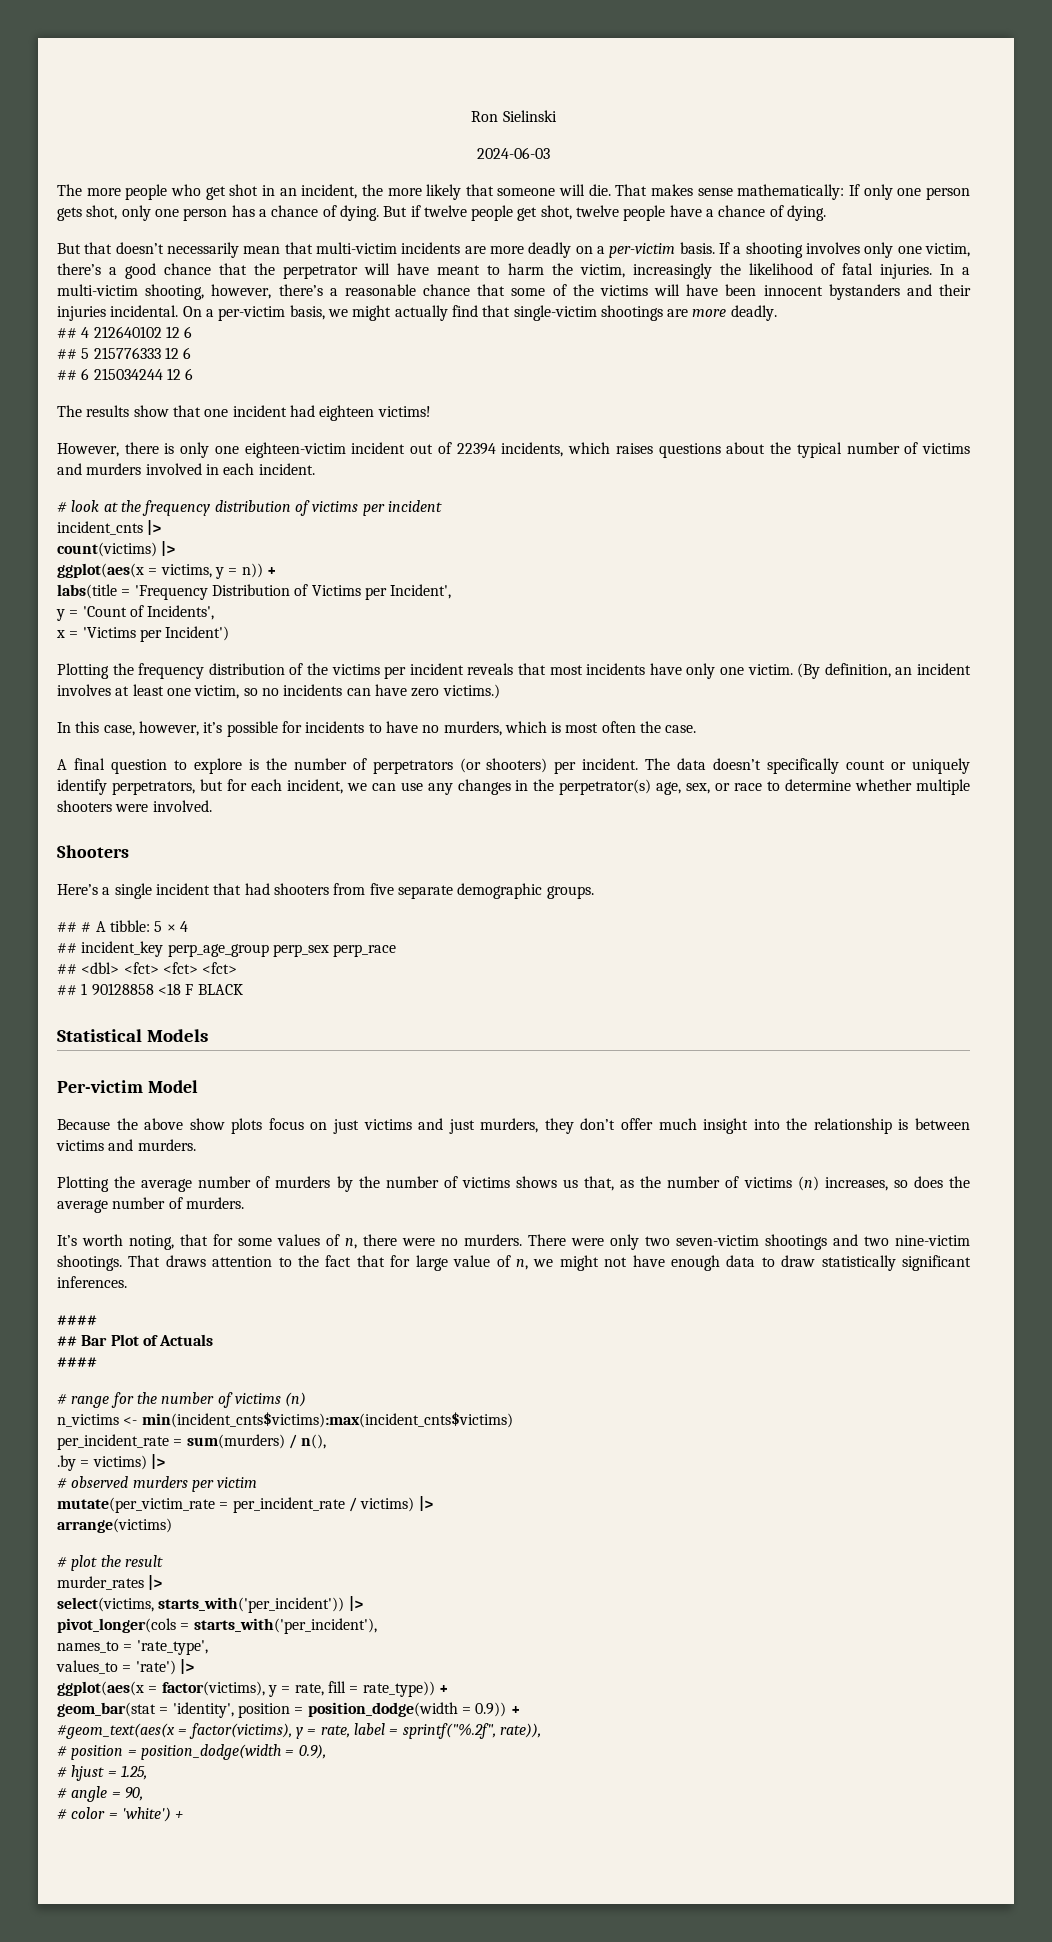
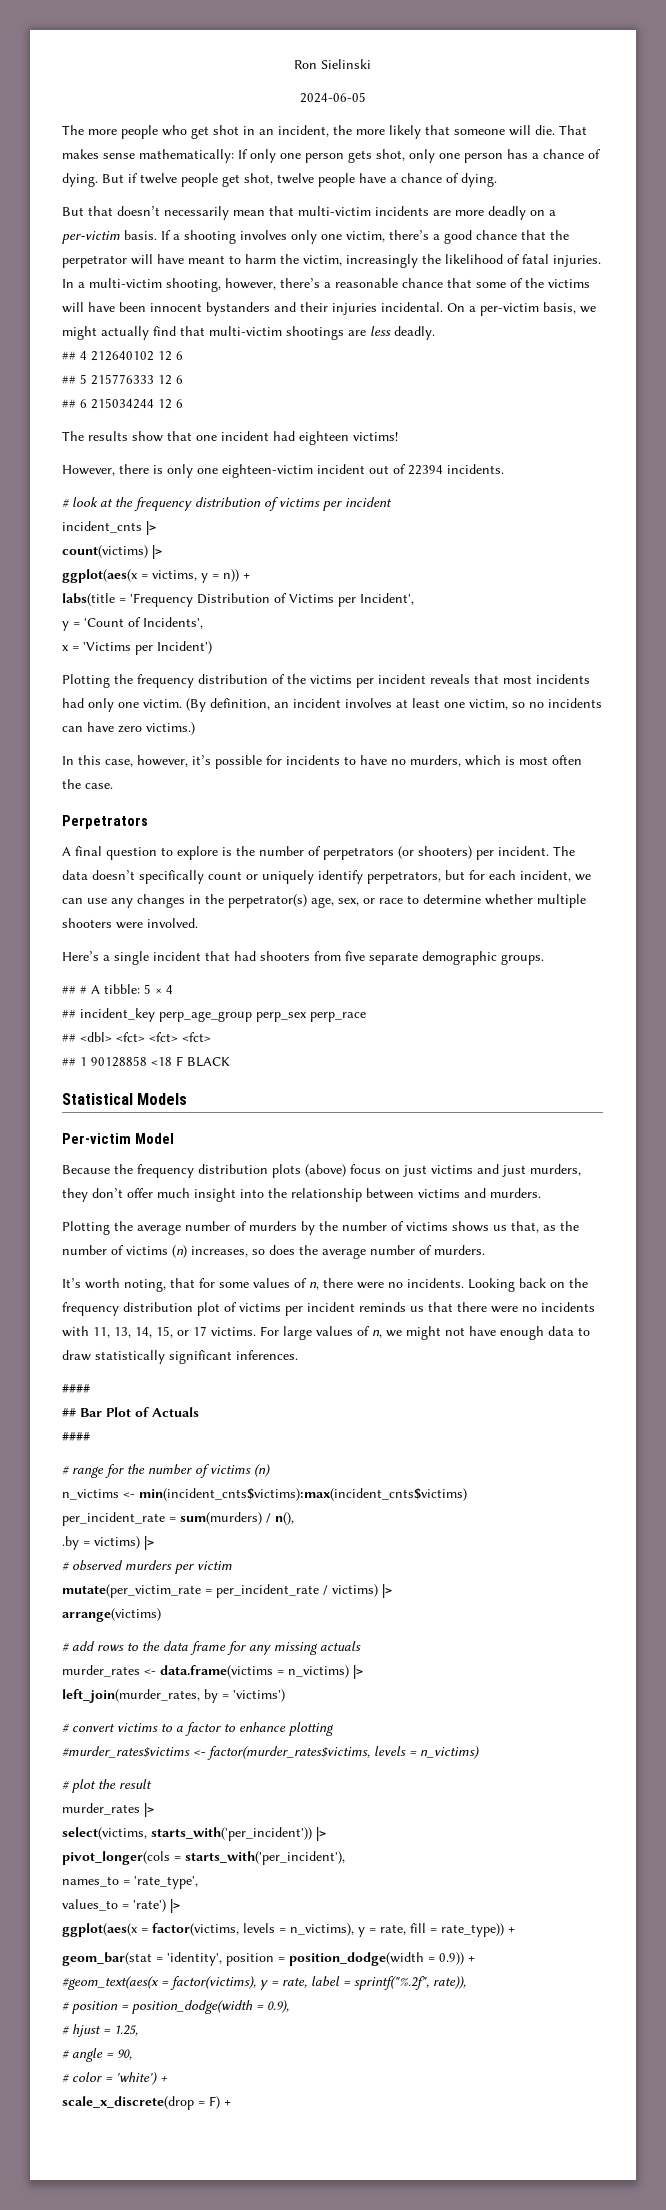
- 2024-06-03
+ 2024-06-05
- On a per-victim basis, we might actually find that single-victim shootings are more deadly.
+ On a per-victim basis, we might actually find that multi-victim shootings are less deadly.
- However, there is only one eighteen-victim incident out of 22394 incidents, which raises questions about the typical number of victims and murders involved in each incident.
+ However, there is only one eighteen-victim incident out of 22394 incidents.
- Plotting the frequency distribution of the victims per incident reveals that most incidents have only one victim.
+ Plotting the frequency distribution of the victims per incident reveals that most incidents had only one victim.
+ Perpetrators
- Shooters
- Because the above show plots focus on just victims and just murders, they don’t offer much insight into the relationship is between victims and murders.
+ Because the frequency distribution plots (above) focus on just victims and just murders, they don’t offer much insight into the relationship between victims and murders.
- It’s worth noting, that for some values of n, there were no murders. There were only two seven-victim shootings and two nine-victim shootings. That draws attention to the fact that for large value of n, we might not have enough data to draw statistically significant inferences.
+ It’s worth noting, that for some values of n, there were no incidents. Looking back on the frequency distribution plot of victims per incident reminds us that there were no incidents with 11, 13, 14, 15, or 17 victims. For large values of n, we might not have enough data to draw statistically significant inferences.
+ # add rows to the data frame for any missing actuals
+ murder_rates <- data.frame(victims = n_victims) |>
+ left_join(murder_rates, by = 'victims')
+ # convert victims to a factor to enhance plotting
+ #murder_rates$victims <- factor(murder_rates$victims, levels = n_victims)
- ggplot(aes(x = factor(victims), y = rate, fill = rate_type)) +
+ ggplot(aes(x = factor(victims, levels = n_victims), y = rate, fill = rate_type)) +
+ scale_x_discrete(drop = F) +

